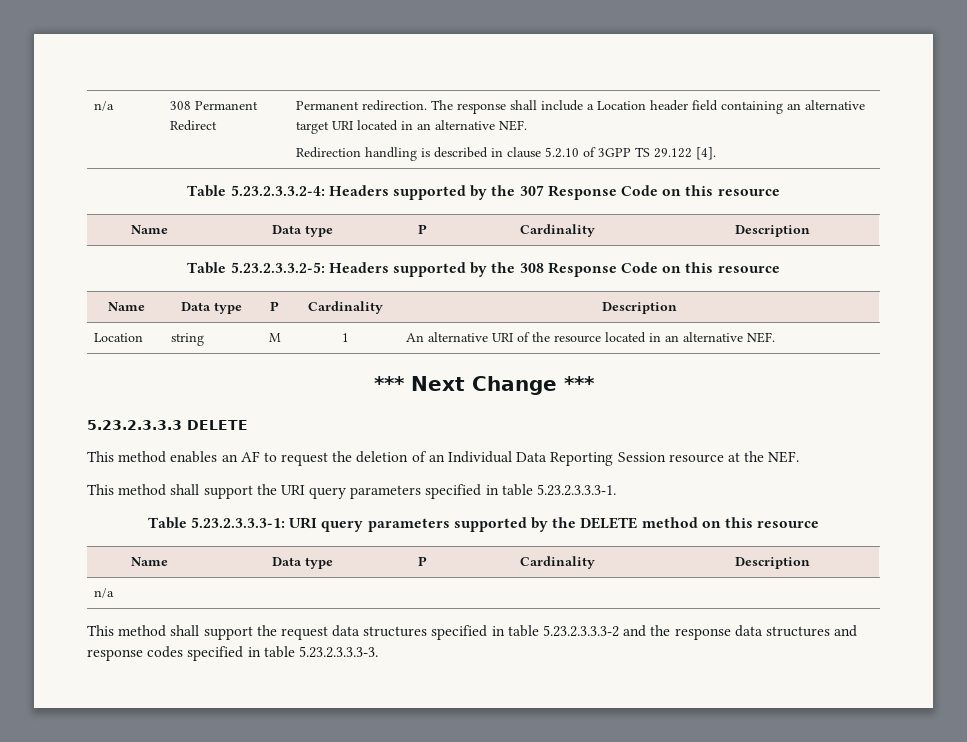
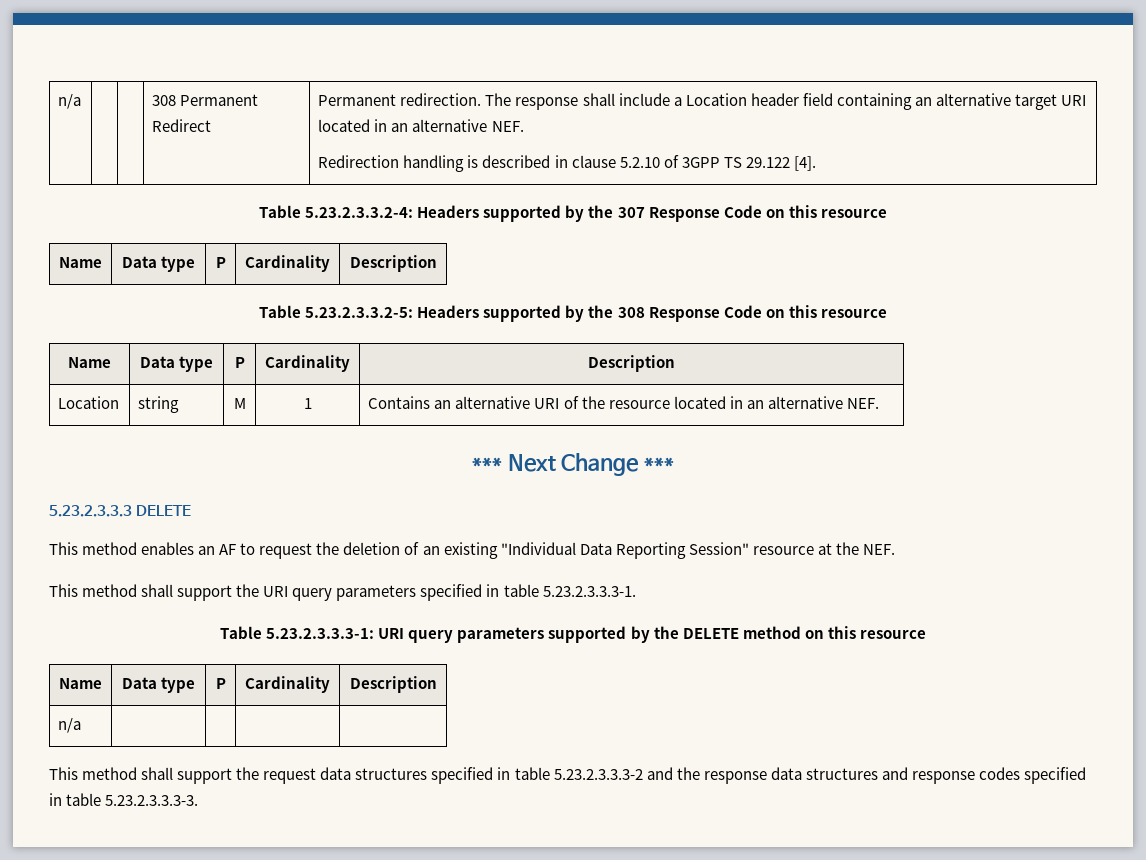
- Location | string | M | 1 | An alternative URI of the resource located in an alternative NEF.
+ Location | string | M | 1 | Contains an alternative URI of the resource located in an alternative NEF.
- This method enables an AF to request the deletion of an Individual Data Reporting Session resource at the NEF.
+ This method enables an AF to request the deletion of an existing "Individual Data Reporting Session" resource at the NEF.

